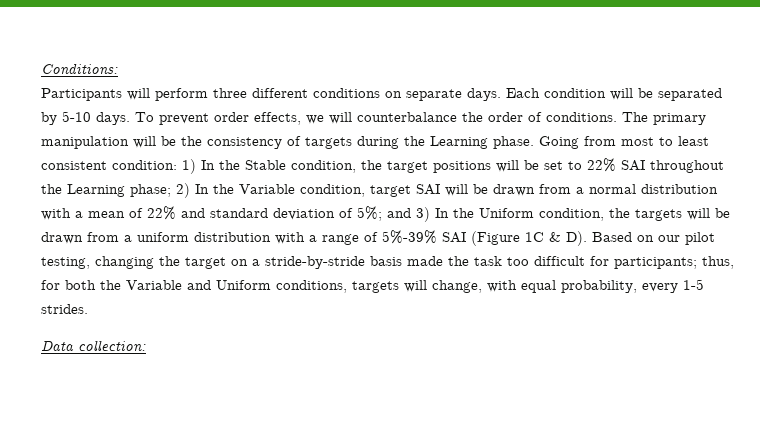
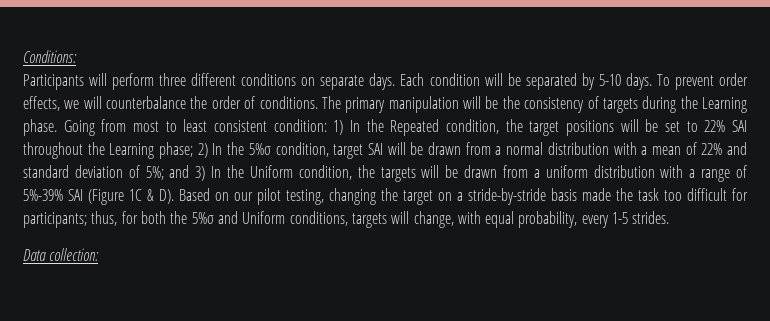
- 1) In the Stable condition, the target positions will be set to 22% SAI throughout the Learning phase;
+ 1) In the Repeated condition, the target positions will be set to 22% SAI throughout the Learning phase;
- 2) In the Variable condition, target SAI will be drawn from a normal distribution with a mean of 22% and standard deviation of 5%;
+ 2) In the 5%σ condition, target SAI will be drawn from a normal distribution with a mean of 22% and standard deviation of 5%;
- thus, for both the Variable and Uniform conditions, targets will change, with equal probability, every 1-5 strides.
+ thus, for both the 5%σ and Uniform conditions, targets will change, with equal probability, every 1-5 strides.

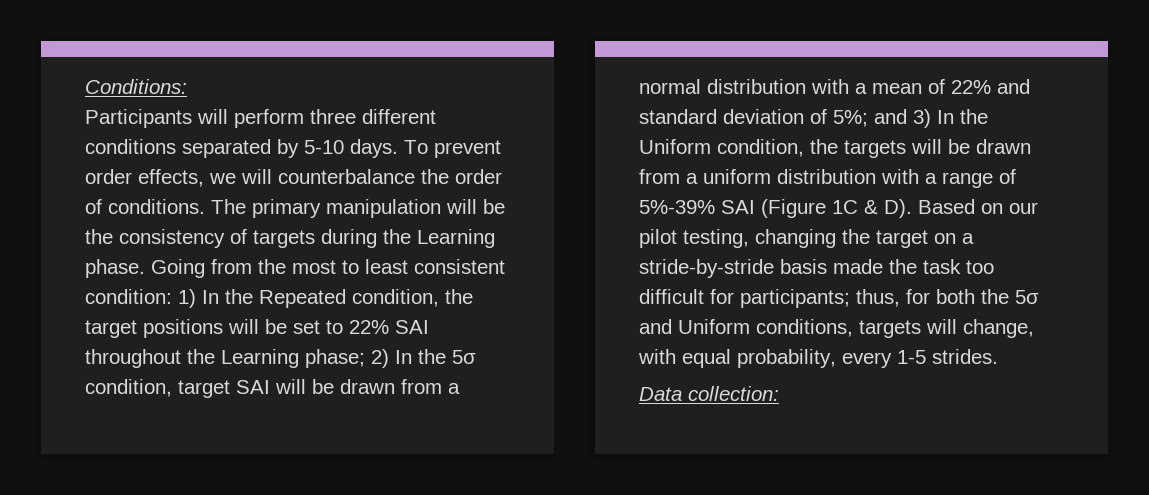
- Participants will perform three different conditions on separate days. Each condition will be separated by 5-10 days.
+ Participants will perform three different conditions separated by 5-10 days.
- Going from most to least consistent condition:
+ Going from the most to least consistent condition:
- 2) In the 5%σ condition, target SAI will be drawn from a normal distribution with a mean of 22% and standard deviation of 5%;
+ 2) In the 5σ condition, target SAI will be drawn from a normal distribution with a mean of 22% and standard deviation of 5%;
- thus, for both the 5%σ and Uniform conditions, targets will change, with equal probability, every 1-5 strides.
+ thus, for both the 5σ and Uniform conditions, targets will change, with equal probability, every 1-5 strides.

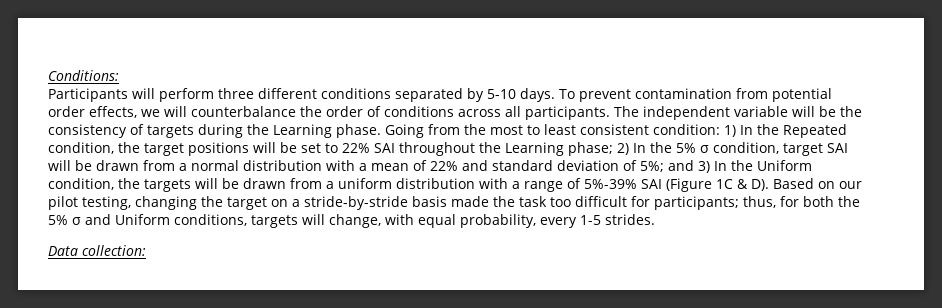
- To prevent order effects, we will counterbalance the order of conditions. The primary manipulation will be the consistency of targets during the Learning phase.
+ To prevent contamination from potential order effects, we will counterbalance the order of conditions across all participants. The independent variable will be the consistency of targets during the Learning phase.
- 2) In the 5σ condition, target SAI will be drawn from a normal distribution with a mean of 22% and standard deviation of 5%;
+ 2) In the 5% σ condition, target SAI will be drawn from a normal distribution with a mean of 22% and standard deviation of 5%;
- thus, for both the 5σ and Uniform conditions, targets will change, with equal probability, every 1-5 strides.
+ thus, for both the 5% σ and Uniform conditions, targets will change, with equal probability, every 1-5 strides.

